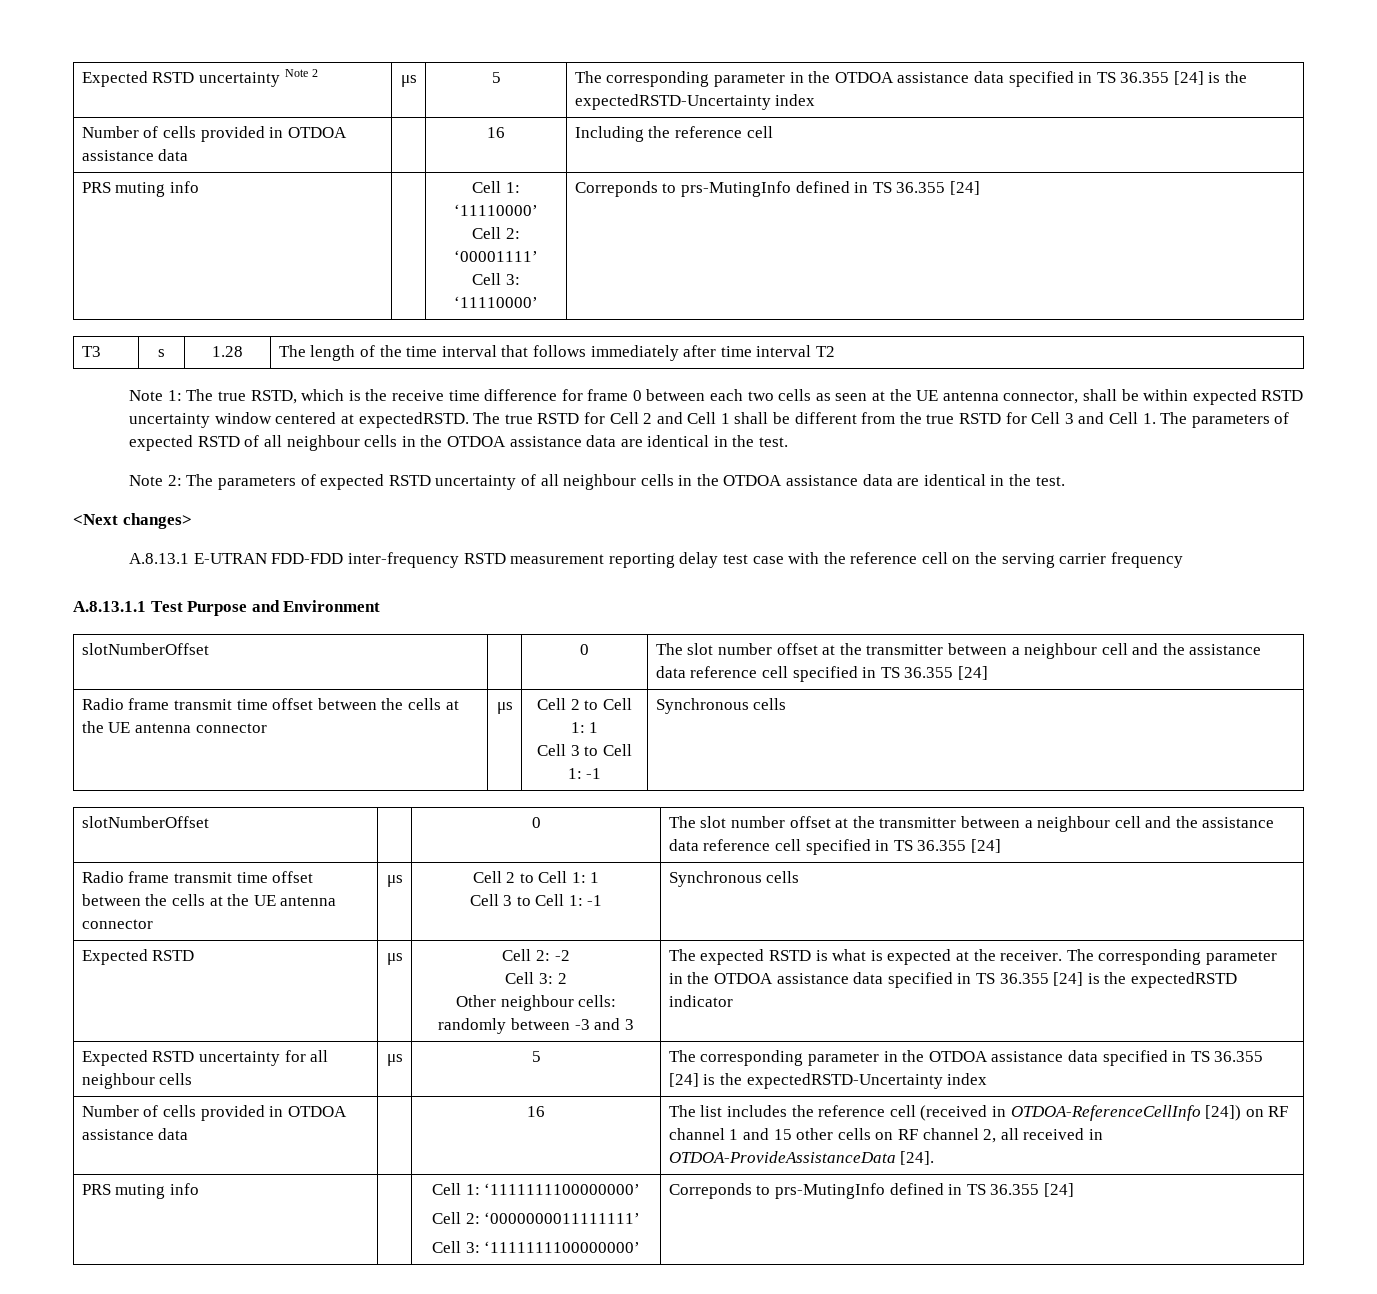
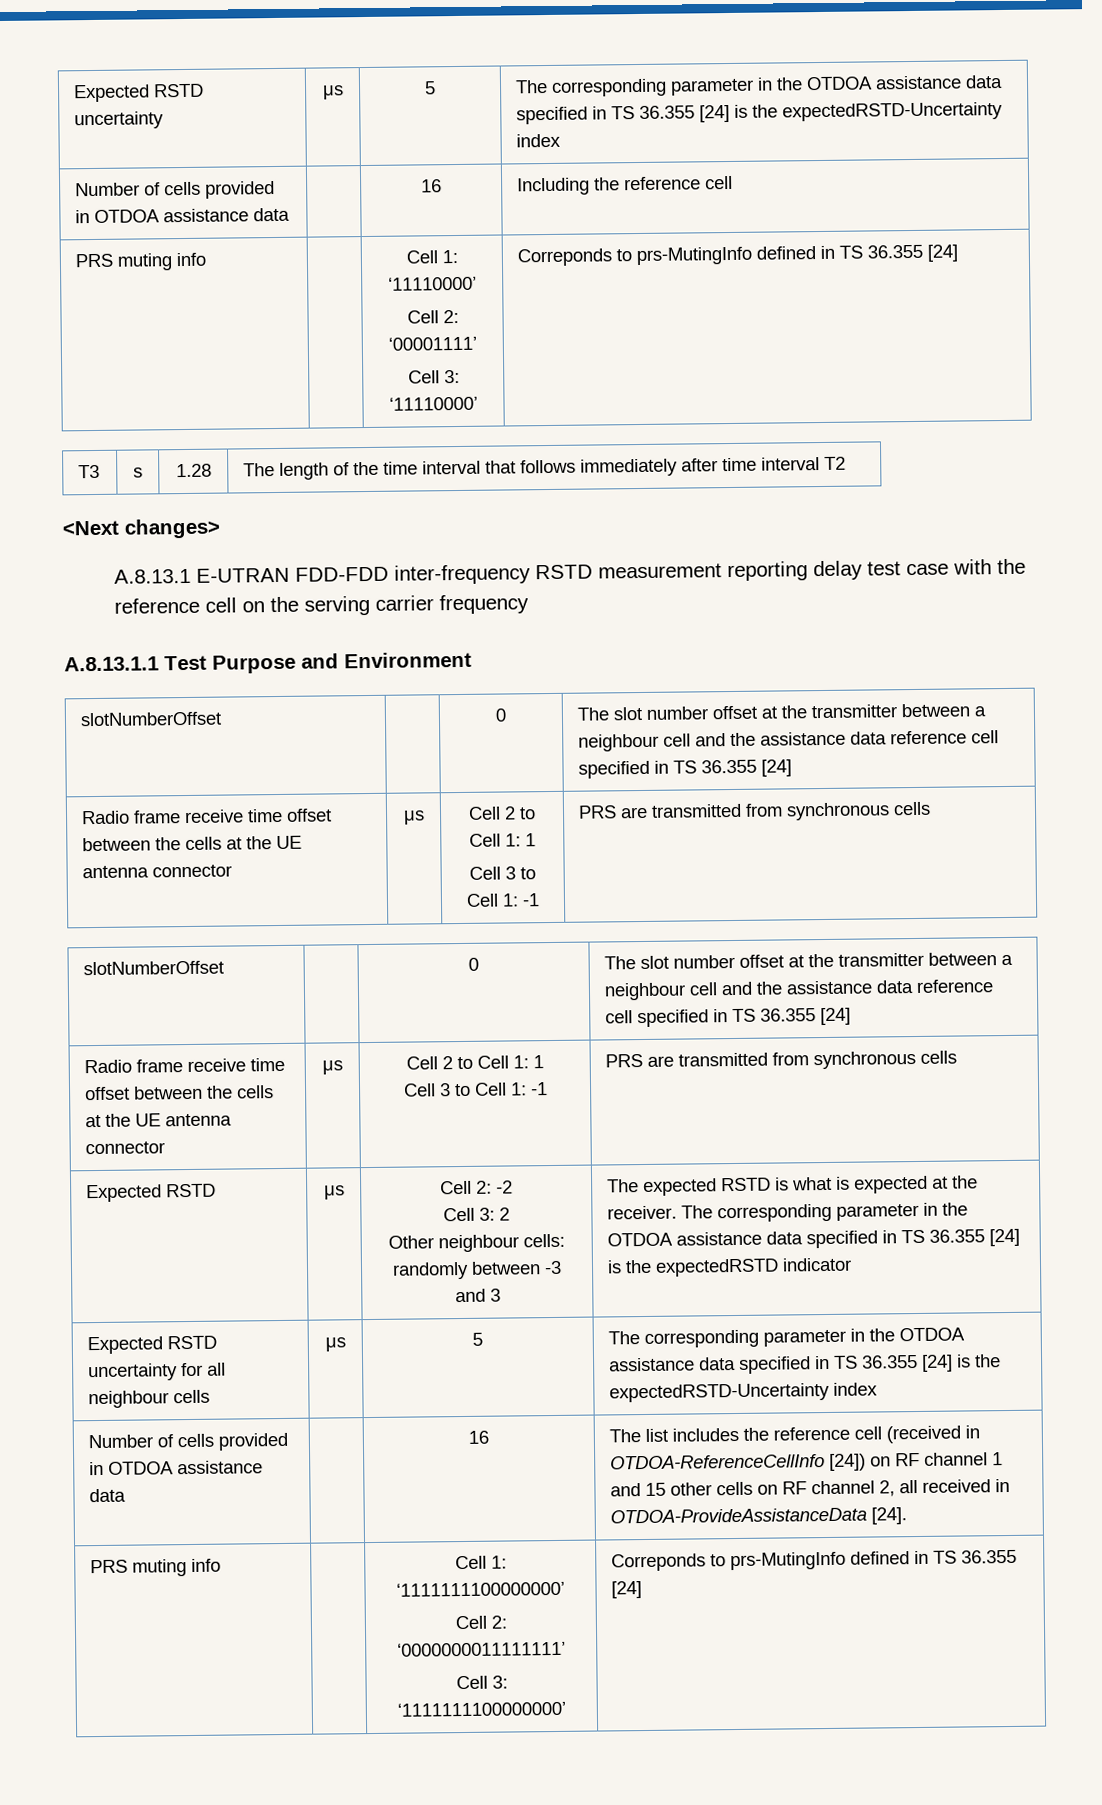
- Expected RSTD uncertainty Note 2 | μs | 5 | The corresponding parameter in the OTDOA assistance data specified in TS 36.355 [24] is the expectedRSTD-Uncertainty index
+ Expected RSTD uncertainty | μs | 5 | The corresponding parameter in the OTDOA assistance data specified in TS 36.355 [24] is the expectedRSTD-Uncertainty index
- Note 1: The true RSTD, which is the receive time difference for frame 0 between each two cells as seen at the UE antenna connector, shall be within expected RSTD uncertainty window centered at expectedRSTD. The true RSTD for Cell 2 and Cell 1 shall be different from the true RSTD for Cell 3 and Cell 1. The parameters of expected RSTD of all neighbour cells in the OTDOA assistance data are identical in the test.
- Note 2: The parameters of expected RSTD uncertainty of all neighbour cells in the OTDOA assistance data are identical in the test.
  A.8.13.1.1 Test Purpose and Environment
  slotNumberOffset | | 0 | The slot number offset at the transmitter between a neighbour cell and the assistance data reference cell specified in TS 36.355 [24]
- Radio frame transmit time offset between the cells at the UE antenna connector | μs | Cell 2 to Cell 1: 1
- Cell 3 to Cell 1: -1 | Synchronous cells
+ Radio frame receive time offset between the cells at the UE antenna connector | μs | Cell 2 to Cell 1: 1
+ Cell 3 to Cell 1: -1 | PRS are transmitted from synchronous cells
  slotNumberOffset | | 0 | The slot number offset at the transmitter between a neighbour cell and the assistance data reference cell specified in TS 36.355 [24]
- Radio frame transmit time offset between the cells at the UE antenna connector | μs | Cell 2 to Cell 1: 1
- Cell 3 to Cell 1: -1 | Synchronous cells
+ Radio frame receive time offset between the cells at the UE antenna connector | μs | Cell 2 to Cell 1: 1
+ Cell 3 to Cell 1: -1 | PRS are transmitted from synchronous cells

